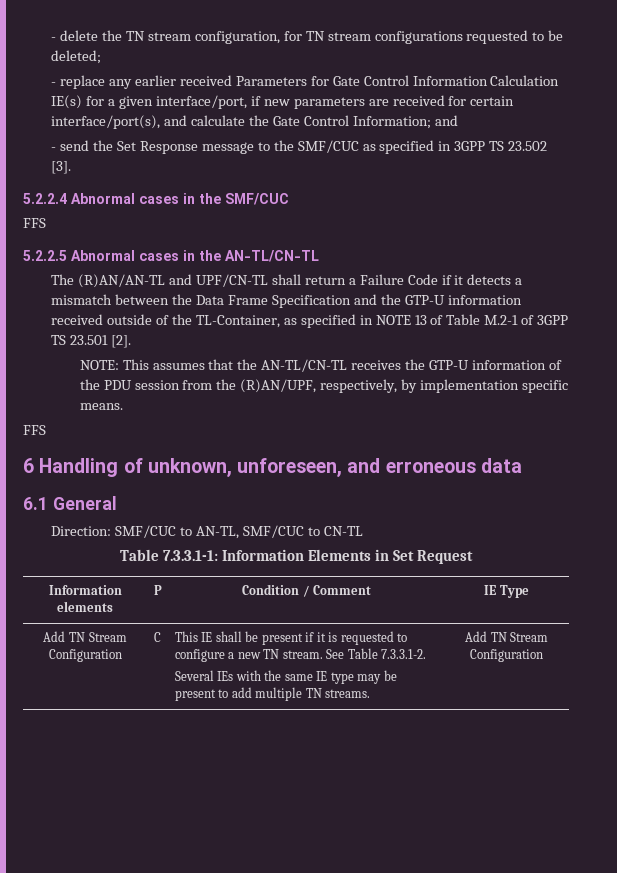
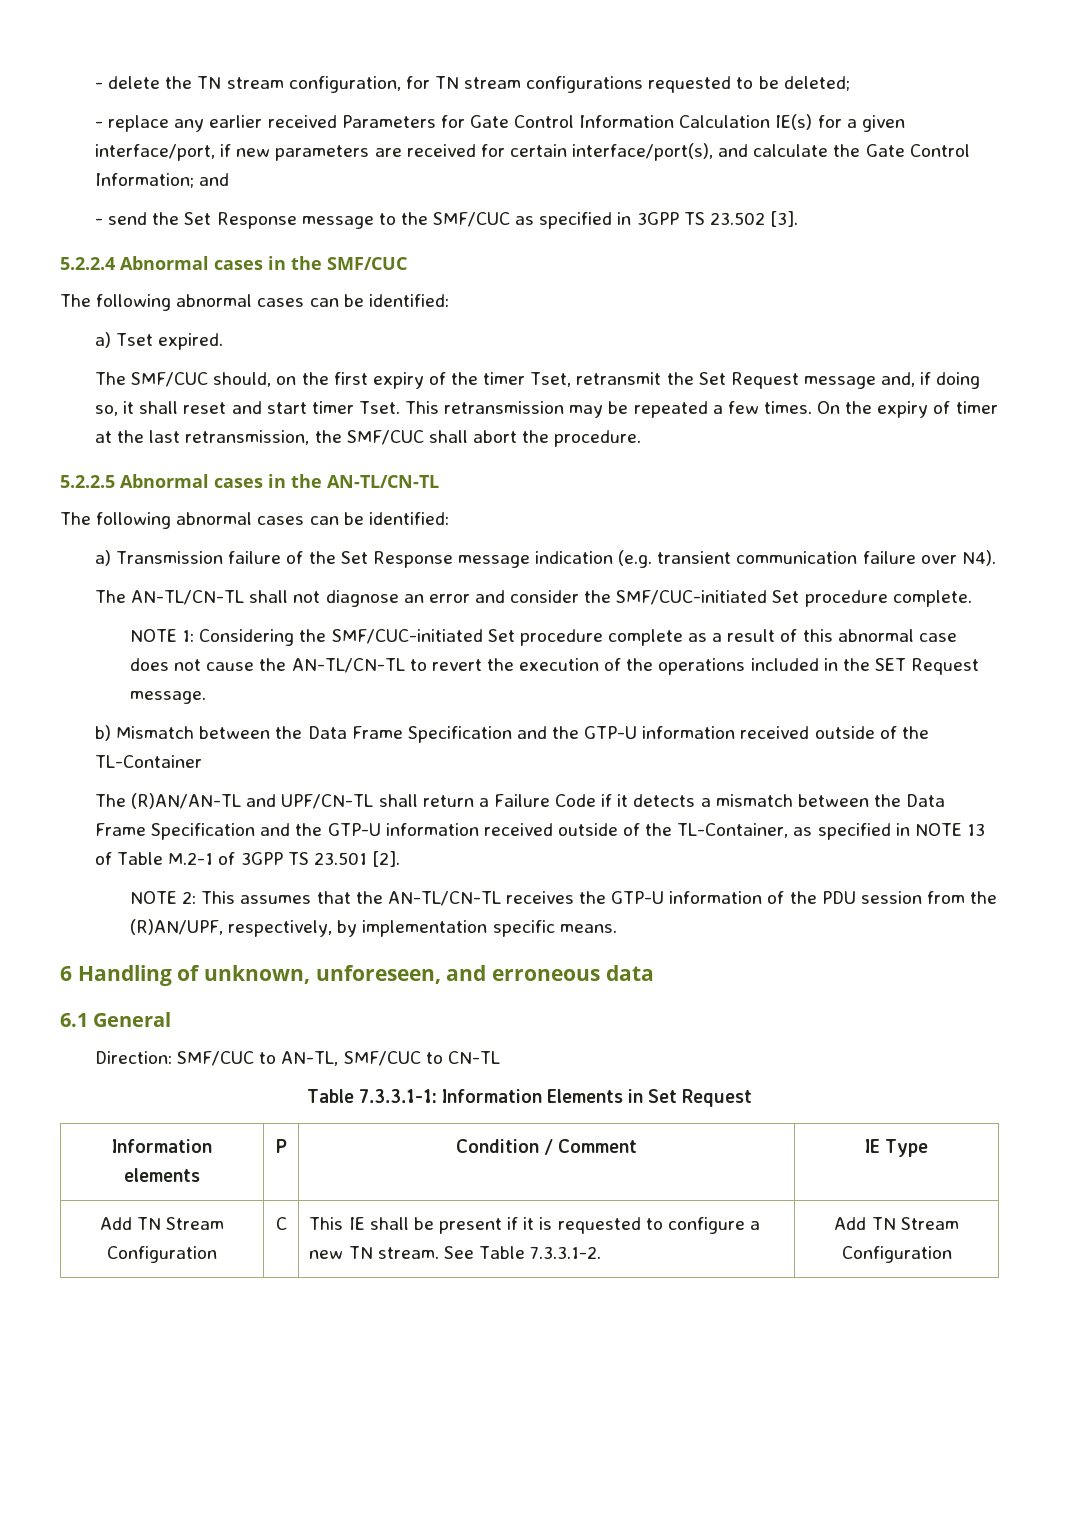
  5.2.2.4 Abnormal cases in the SMF/CUC
- FFS
+ The following abnormal cases can be identified:
+ a) Tset expired.
+ The SMF/CUC should, on the first expiry of the timer Tset, retransmit the Set Request message and, if doing so, it shall reset and start timer Tset. This retransmission may be repeated a few times. On the expiry of timer at the last retransmission, the SMF/CUC shall abort the procedure.
  5.2.2.5 Abnormal cases in the AN-TL/CN-TL
+ The following abnormal cases can be identified:
+ a) Transmission failure of the Set Response message indication (e.g. transient communication failure over N4).
+ The AN-TL/CN-TL shall not diagnose an error and consider the SMF/CUC-initiated Set procedure complete.
+ NOTE 1: Considering the SMF/CUC-initiated Set procedure complete as a result of this abnormal case does not cause the AN-TL/CN-TL to revert the execution of the operations included in the SET Request message.
+ b) Mismatch between the Data Frame Specification and the GTP-U information received outside of the TL-Container
- NOTE: This assumes that the AN-TL/CN-TL receives the GTP-U information of the PDU session from the (R)AN/UPF, respectively, by implementation specific means.
- FFS
+ NOTE 2: This assumes that the AN-TL/CN-TL receives the GTP-U information of the PDU session from the (R)AN/UPF, respectively, by implementation specific means.
- Several IEs with the same IE type may be present to add multiple TN streams.

